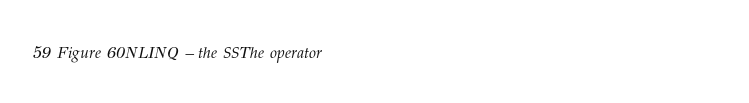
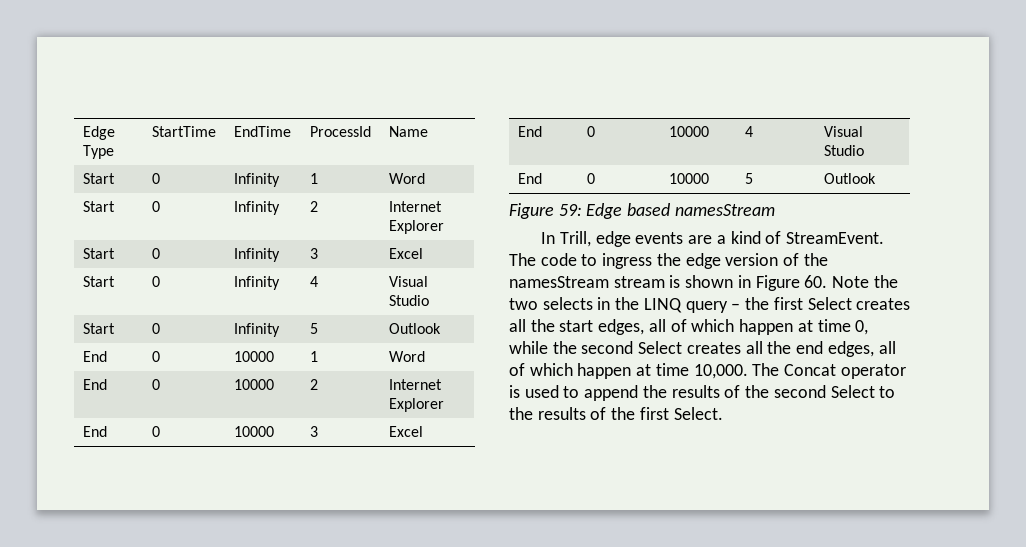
- 59 Figure 60NLINQ – the SSThe operator
+ Edge Type | StartTime | EndTime | ProcessId | Name
+ Start | 0 | Infinity | 1 | Word
+ Start | 0 | Infinity | 2 | Internet Explorer
+ Start | 0 | Infinity | 3 | Excel
+ Start | 0 | Infinity | 4 | Visual Studio
+ Start | 0 | Infinity | 5 | Outlook
+ End | 0 | 10000 | 1 | Word
+ End | 0 | 10000 | 2 | Internet Explorer
+ End | 0 | 10000 | 3 | Excel
+ End | 0 | 10000 | 4 | Visual Studio
+ End | 0 | 10000 | 5 | Outlook
+ Figure 59: Edge based namesStream
+ In Trill, edge events are a kind of StreamEvent. The code to ingress the edge version of the namesStream stream is shown in Figure 60. Note the two selects in the LINQ query – the first Select creates all the start edges, all of which happen at time 0, while the second Select creates all the end edges, all of which happen at time 10,000. The Concat operator is used to append the results of the second Select to the results of the first Select.

